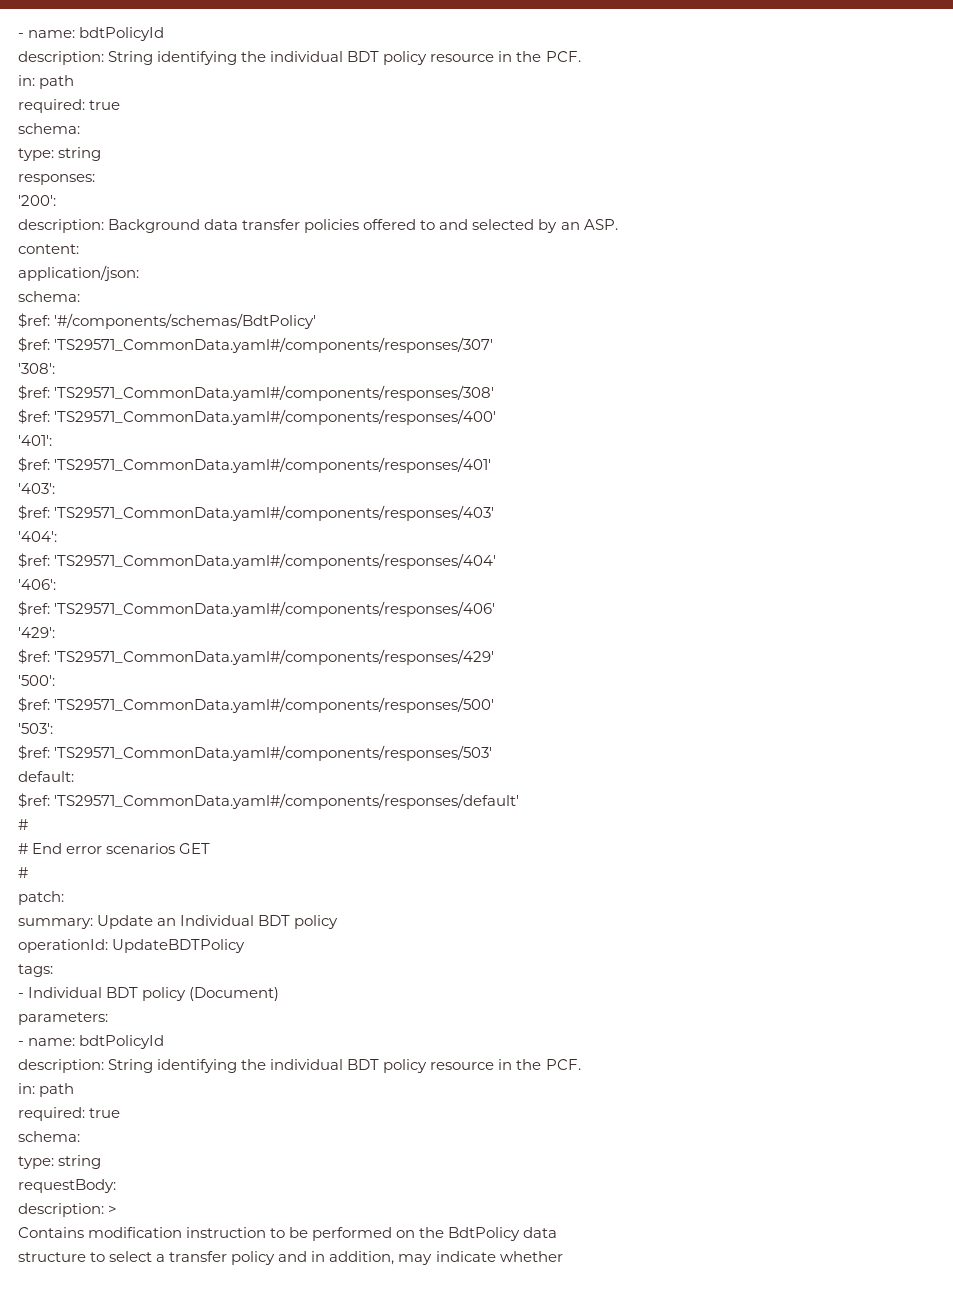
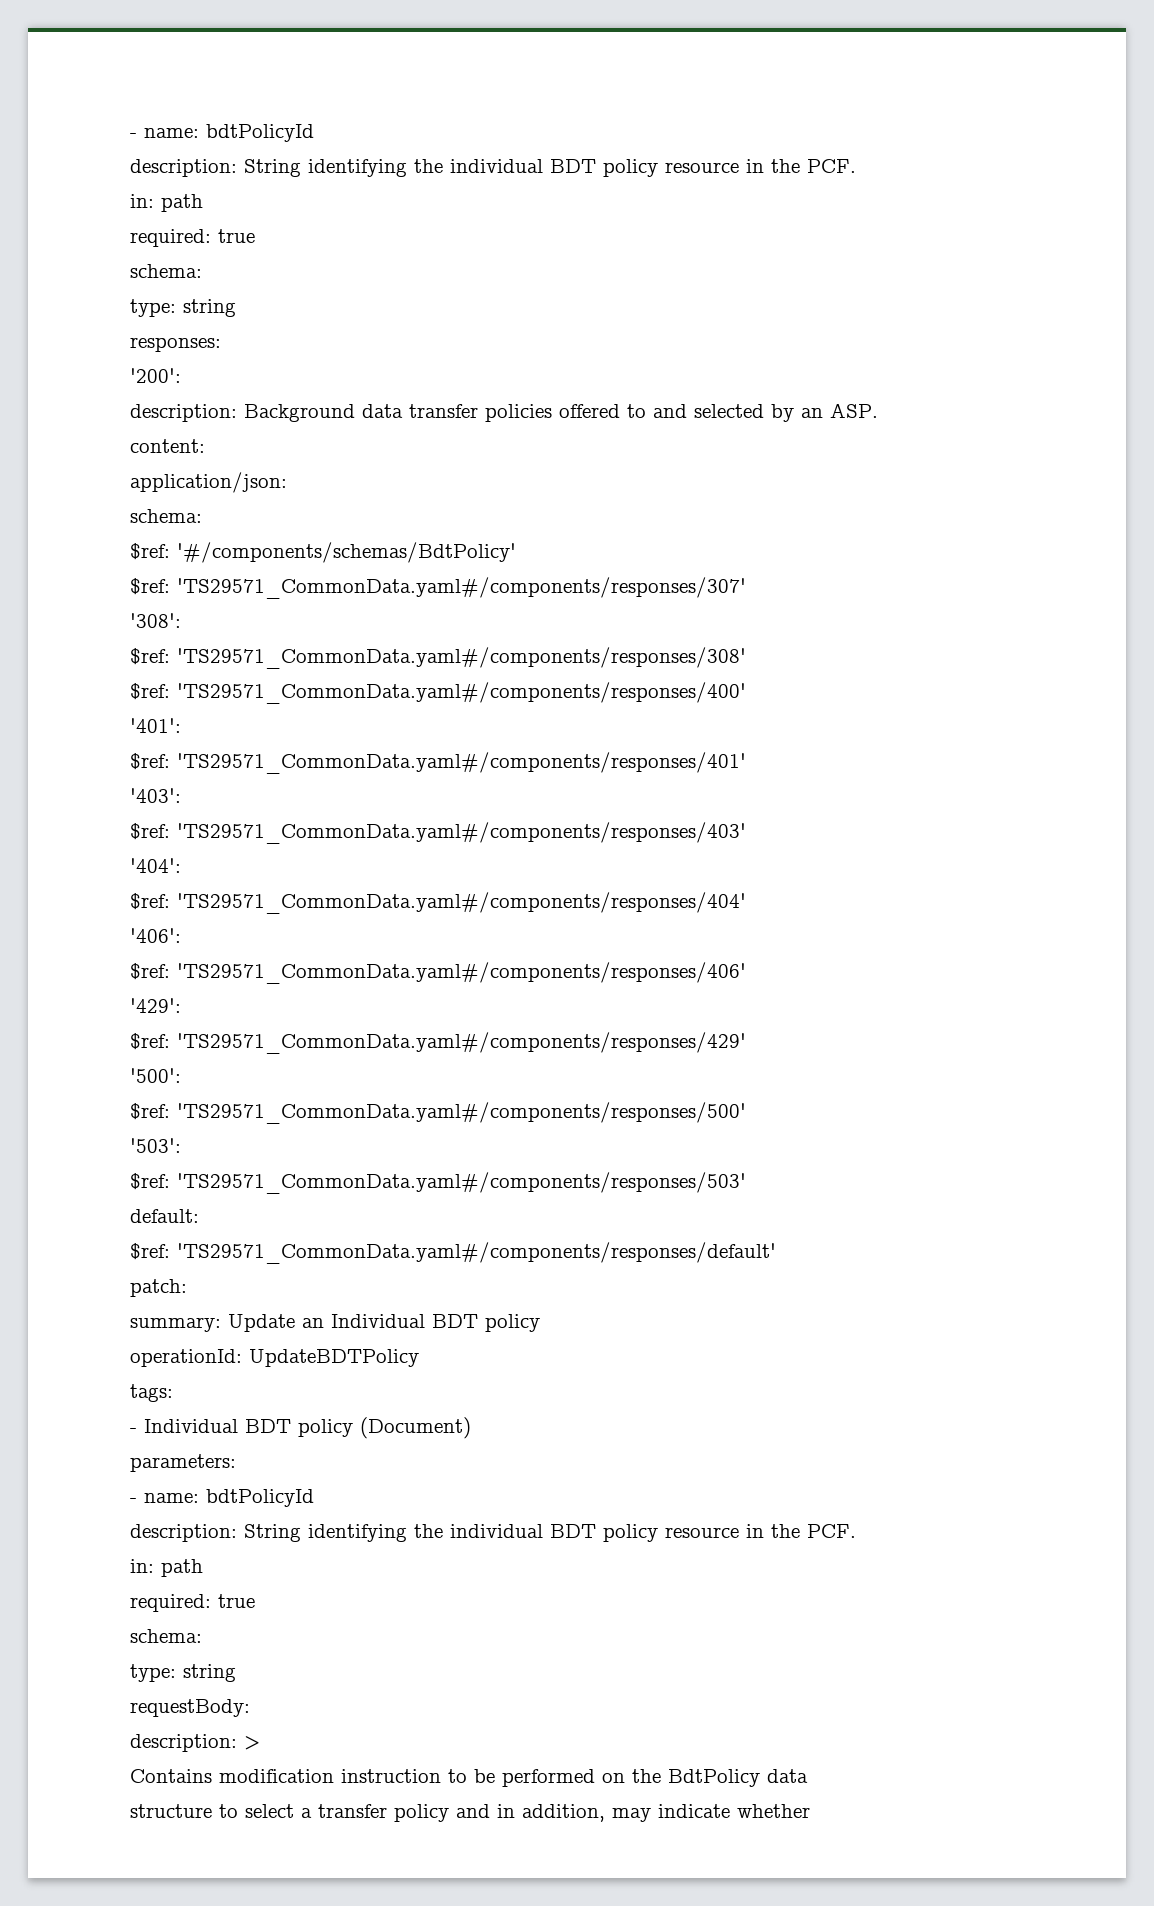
  $ref: 'TS29571_CommonData.yaml#/components/responses/default'
- #
- # End error scenarios GET
- #

